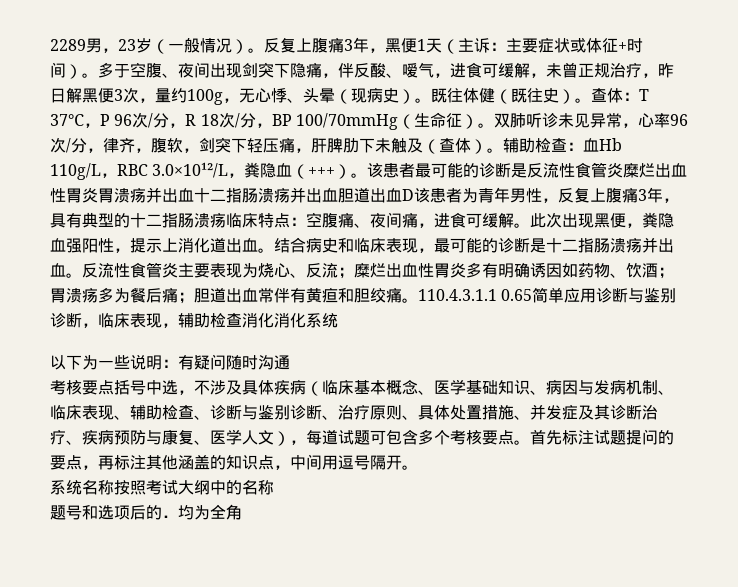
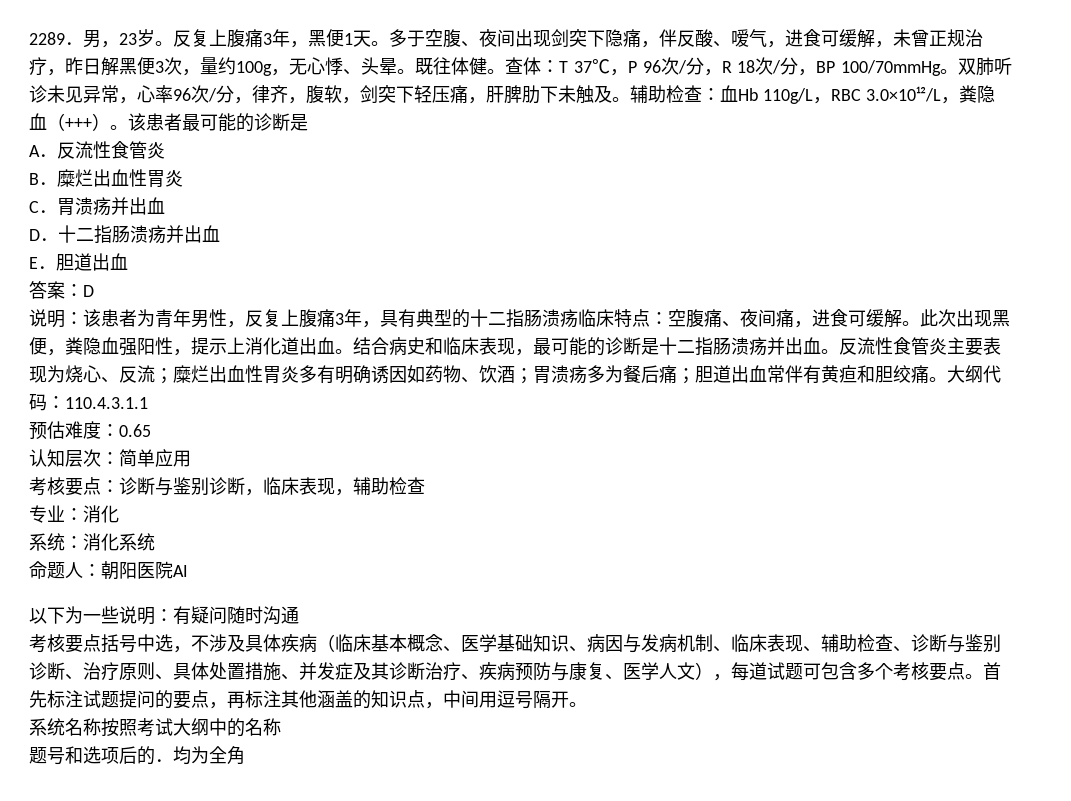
- 2289男，23岁（一般情况）。
+ 2289．男，23岁。
- 反复上腹痛3年，黑便1天（主诉：主要症状或体征+时间）。
+ 反复上腹痛3年，黑便1天。
- 多于空腹、夜间出现剑突下隐痛，伴反酸、嗳气，进食可缓解，未曾正规治疗，昨日解黑便3次，量约100g，无心悸、头晕（现病史）。既往体健（既往史）。
+ 多于空腹、夜间出现剑突下隐痛，伴反酸、嗳气，进食可缓解，未曾正规治疗，昨日解黑便3次，量约100g，无心悸、头晕。既往体健。
- 查体：T 37℃，P 96次/分，R 18次/分，BP 100/70mmHg（生命征）。
+ 查体：T 37℃，P 96次/分，R 18次/分，BP 100/70mmHg。
- 双肺听诊未见异常，心率96次/分，律齐，腹软，剑突下轻压痛，肝脾肋下未触及（查体）。
+ 双肺听诊未见异常，心率96次/分，律齐，腹软，剑突下轻压痛，肝脾肋下未触及。
- 该患者最可能的诊断是反流性食管炎糜烂出血性胃炎胃溃疡并出血十二指肠溃疡并出血胆道出血D该患者为青年男性，反复上腹痛3年，具有典型的十二指肠溃疡临床特点：空腹痛、夜间痛，进食可缓解。
+ 该患者最可能的诊断是
+ A．反流性食管炎
+ B．糜烂出血性胃炎
+ C．胃溃疡并出血
+ D．十二指肠溃疡并出血
+ E．胆道出血
+ 答案：D
+ 说明：该患者为青年男性，反复上腹痛3年，具有典型的十二指肠溃疡临床特点：空腹痛、夜间痛，进食可缓解。
- 110.4.3.1.1 0.65简单应用诊断与鉴别诊断，临床表现，辅助检查消化消化系统
+ 大纲代码：110.4.3.1.1
+ 预估难度：0.65
+ 认知层次：简单应用
+ 考核要点：诊断与鉴别诊断，临床表现，辅助检查
+ 专业：消化
+ 系统：消化系统
+ 命题人：朝阳医院AI

